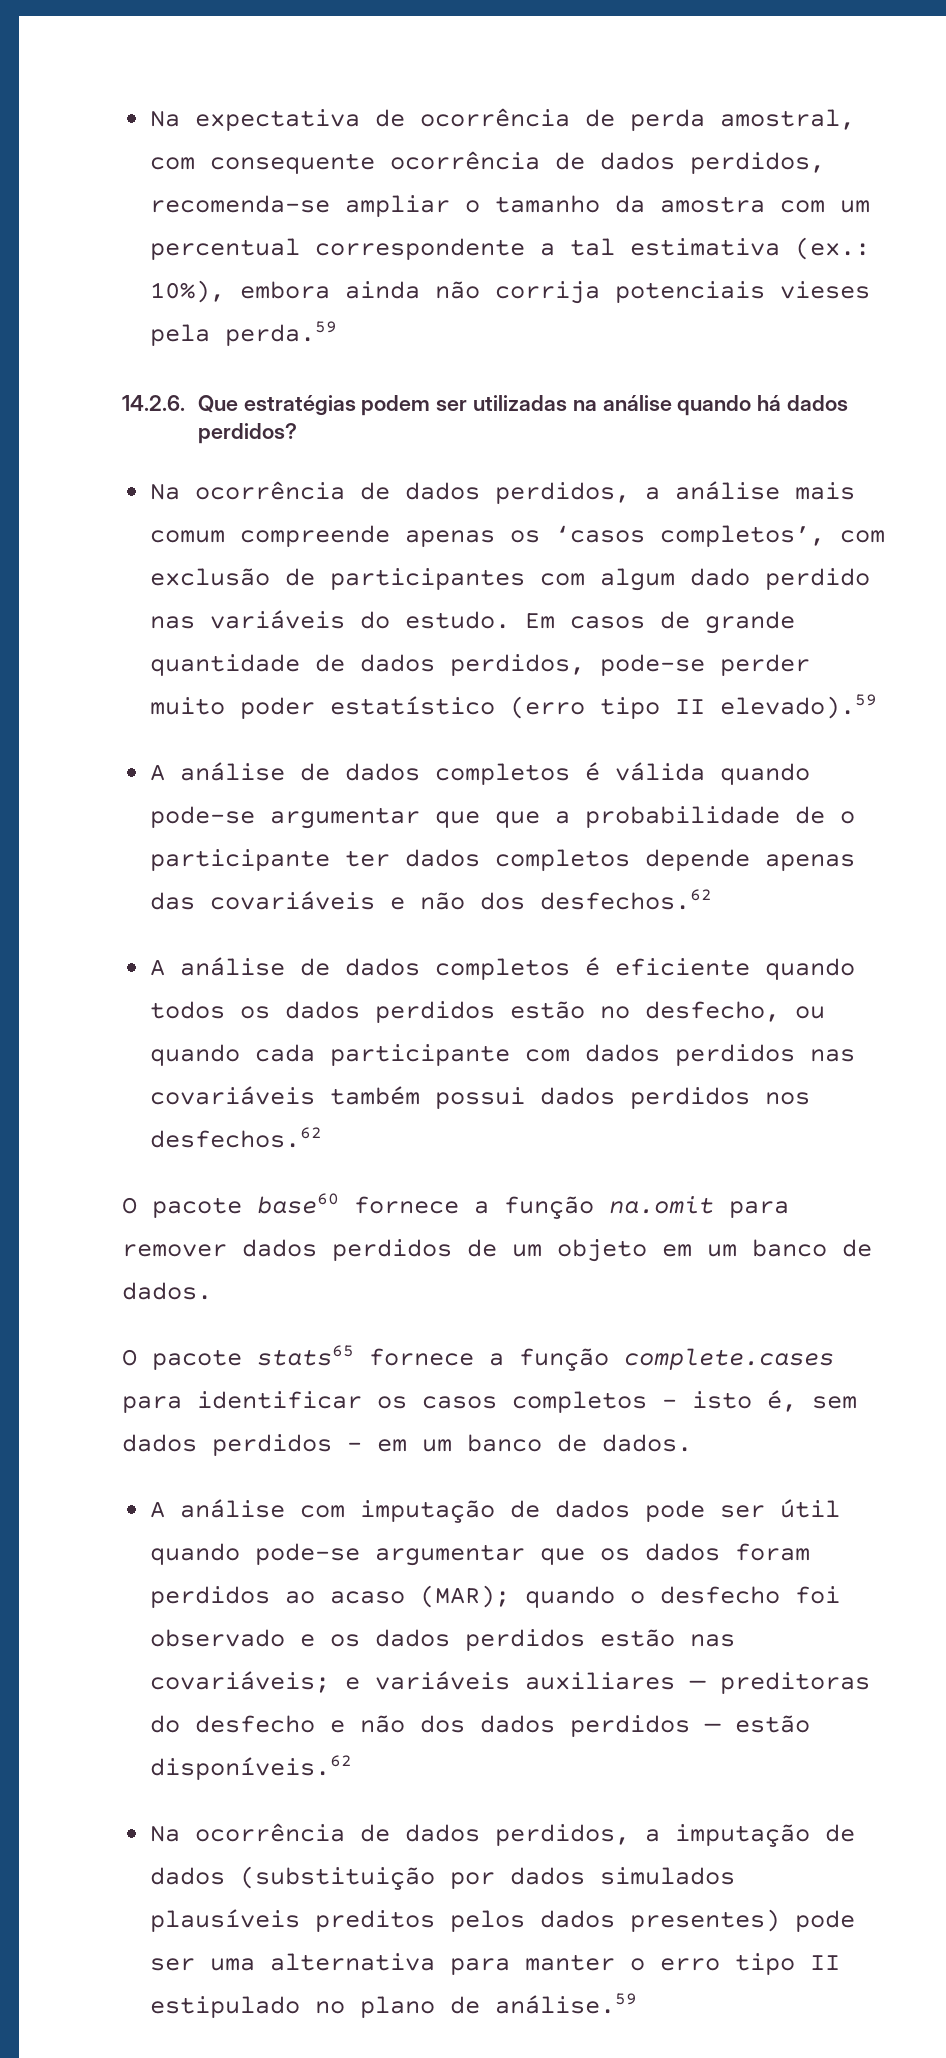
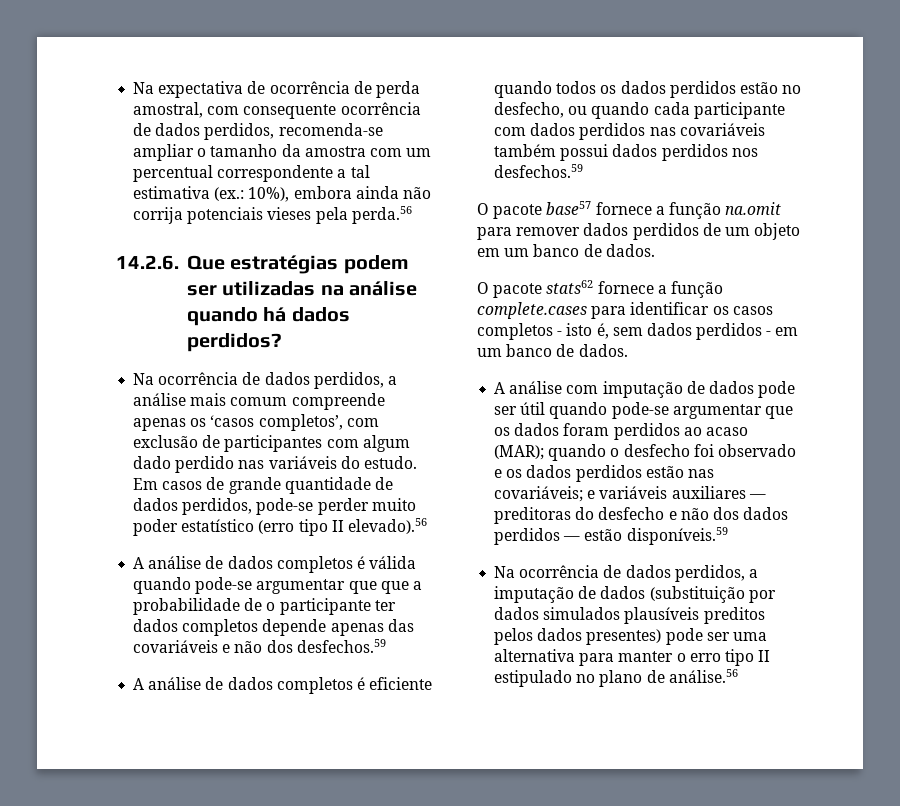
- Na expectativa de ocorrência de perda amostral, com consequente ocorrência de dados perdidos, recomenda-se ampliar o tamanho da amostra com um percentual correspondente a tal estimativa (ex.: 10%), embora ainda não corrija potenciais vieses pela perda.59
+ Na expectativa de ocorrência de perda amostral, com consequente ocorrência de dados perdidos, recomenda-se ampliar o tamanho da amostra com um percentual correspondente a tal estimativa (ex.: 10%), embora ainda não corrija potenciais vieses pela perda.56
- Em casos de grande quantidade de dados perdidos, pode-se perder muito poder estatístico (erro tipo II elevado).59
+ Em casos de grande quantidade de dados perdidos, pode-se perder muito poder estatístico (erro tipo II elevado).56
- A análise de dados completos é válida quando pode-se argumentar que que a probabilidade de o participante ter dados completos depende apenas das covariáveis e não dos desfechos.62
+ A análise de dados completos é válida quando pode-se argumentar que que a probabilidade de o participante ter dados completos depende apenas das covariáveis e não dos desfechos.59
- A análise de dados completos é eficiente quando todos os dados perdidos estão no desfecho, ou quando cada participante com dados perdidos nas covariáveis também possui dados perdidos nos desfechos.62
- O pacote base60 fornece a função na.omit para remover dados perdidos de um objeto em um banco de dados.
+ A análise de dados completos é eficiente quando todos os dados perdidos estão no desfecho, ou quando cada participante com dados perdidos nas covariáveis também possui dados perdidos nos desfechos.59
+ O pacote base57 fornece a função na.omit para remover dados perdidos de um objeto em um banco de dados.
- O pacote stats65 fornece a função complete.cases para identificar os casos completos - isto é, sem dados perdidos - em um banco de dados.
+ O pacote stats62 fornece a função complete.cases para identificar os casos completos - isto é, sem dados perdidos - em um banco de dados.
- A análise com imputação de dados pode ser útil quando pode-se argumentar que os dados foram perdidos ao acaso (MAR); quando o desfecho foi observado e os dados perdidos estão nas covariáveis; e variáveis auxiliares — preditoras do desfecho e não dos dados perdidos — estão disponíveis.62
+ A análise com imputação de dados pode ser útil quando pode-se argumentar que os dados foram perdidos ao acaso (MAR); quando o desfecho foi observado e os dados perdidos estão nas covariáveis; e variáveis auxiliares — preditoras do desfecho e não dos dados perdidos — estão disponíveis.59
- Na ocorrência de dados perdidos, a imputação de dados (substituição por dados simulados plausíveis preditos pelos dados presentes) pode ser uma alternativa para manter o erro tipo II estipulado no plano de análise.59
+ Na ocorrência de dados perdidos, a imputação de dados (substituição por dados simulados plausíveis preditos pelos dados presentes) pode ser uma alternativa para manter o erro tipo II estipulado no plano de análise.56

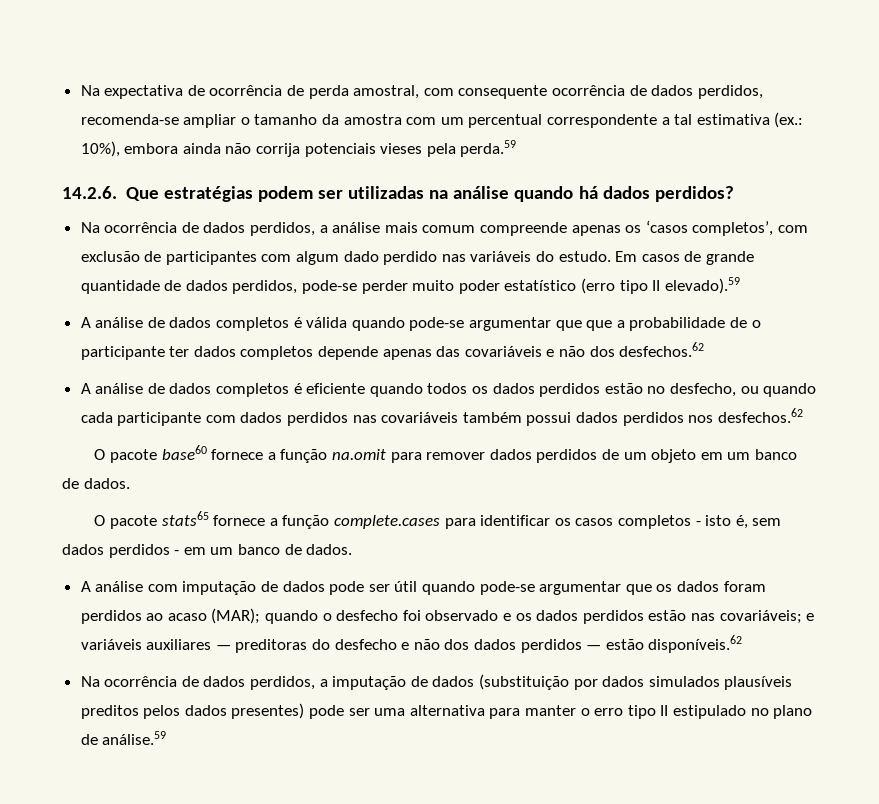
- Na expectativa de ocorrência de perda amostral, com consequente ocorrência de dados perdidos, recomenda-se ampliar o tamanho da amostra com um percentual correspondente a tal estimativa (ex.: 10%), embora ainda não corrija potenciais vieses pela perda.56
+ Na expectativa de ocorrência de perda amostral, com consequente ocorrência de dados perdidos, recomenda-se ampliar o tamanho da amostra com um percentual correspondente a tal estimativa (ex.: 10%), embora ainda não corrija potenciais vieses pela perda.59
- Em casos de grande quantidade de dados perdidos, pode-se perder muito poder estatístico (erro tipo II elevado).56
+ Em casos de grande quantidade de dados perdidos, pode-se perder muito poder estatístico (erro tipo II elevado).59
- A análise de dados completos é válida quando pode-se argumentar que que a probabilidade de o participante ter dados completos depende apenas das covariáveis e não dos desfechos.59
+ A análise de dados completos é válida quando pode-se argumentar que que a probabilidade de o participante ter dados completos depende apenas das covariáveis e não dos desfechos.62
- A análise de dados completos é eficiente quando todos os dados perdidos estão no desfecho, ou quando cada participante com dados perdidos nas covariáveis também possui dados perdidos nos desfechos.59
- O pacote base57 fornece a função na.omit para remover dados perdidos de um objeto em um banco de dados.
+ A análise de dados completos é eficiente quando todos os dados perdidos estão no desfecho, ou quando cada participante com dados perdidos nas covariáveis também possui dados perdidos nos desfechos.62
+ O pacote base60 fornece a função na.omit para remover dados perdidos de um objeto em um banco de dados.
- O pacote stats62 fornece a função complete.cases para identificar os casos completos - isto é, sem dados perdidos - em um banco de dados.
+ O pacote stats65 fornece a função complete.cases para identificar os casos completos - isto é, sem dados perdidos - em um banco de dados.
- A análise com imputação de dados pode ser útil quando pode-se argumentar que os dados foram perdidos ao acaso (MAR); quando o desfecho foi observado e os dados perdidos estão nas covariáveis; e variáveis auxiliares — preditoras do desfecho e não dos dados perdidos — estão disponíveis.59
+ A análise com imputação de dados pode ser útil quando pode-se argumentar que os dados foram perdidos ao acaso (MAR); quando o desfecho foi observado e os dados perdidos estão nas covariáveis; e variáveis auxiliares — preditoras do desfecho e não dos dados perdidos — estão disponíveis.62
- Na ocorrência de dados perdidos, a imputação de dados (substituição por dados simulados plausíveis preditos pelos dados presentes) pode ser uma alternativa para manter o erro tipo II estipulado no plano de análise.56
+ Na ocorrência de dados perdidos, a imputação de dados (substituição por dados simulados plausíveis preditos pelos dados presentes) pode ser uma alternativa para manter o erro tipo II estipulado no plano de análise.59

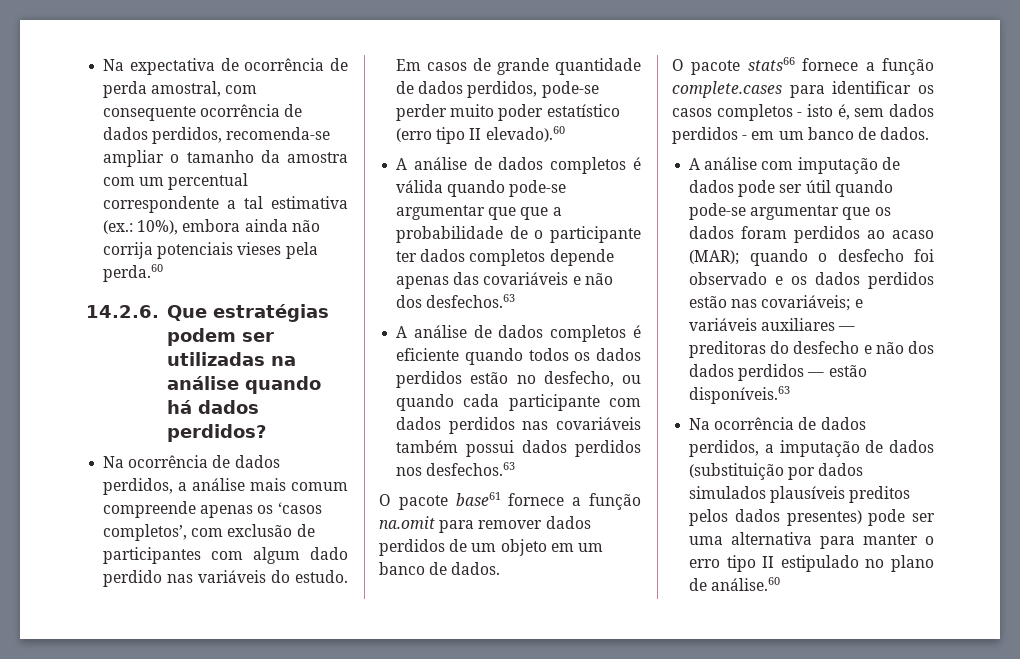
- Na expectativa de ocorrência de perda amostral, com consequente ocorrência de dados perdidos, recomenda-se ampliar o tamanho da amostra com um percentual correspondente a tal estimativa (ex.: 10%), embora ainda não corrija potenciais vieses pela perda.59
+ Na expectativa de ocorrência de perda amostral, com consequente ocorrência de dados perdidos, recomenda-se ampliar o tamanho da amostra com um percentual correspondente a tal estimativa (ex.: 10%), embora ainda não corrija potenciais vieses pela perda.60
- Em casos de grande quantidade de dados perdidos, pode-se perder muito poder estatístico (erro tipo II elevado).59
+ Em casos de grande quantidade de dados perdidos, pode-se perder muito poder estatístico (erro tipo II elevado).60
- A análise de dados completos é válida quando pode-se argumentar que que a probabilidade de o participante ter dados completos depende apenas das covariáveis e não dos desfechos.62
+ A análise de dados completos é válida quando pode-se argumentar que que a probabilidade de o participante ter dados completos depende apenas das covariáveis e não dos desfechos.63
- A análise de dados completos é eficiente quando todos os dados perdidos estão no desfecho, ou quando cada participante com dados perdidos nas covariáveis também possui dados perdidos nos desfechos.62
- O pacote base60 fornece a função na.omit para remover dados perdidos de um objeto em um banco de dados.
+ A análise de dados completos é eficiente quando todos os dados perdidos estão no desfecho, ou quando cada participante com dados perdidos nas covariáveis também possui dados perdidos nos desfechos.63
+ O pacote base61 fornece a função na.omit para remover dados perdidos de um objeto em um banco de dados.
- O pacote stats65 fornece a função complete.cases para identificar os casos completos - isto é, sem dados perdidos - em um banco de dados.
+ O pacote stats66 fornece a função complete.cases para identificar os casos completos - isto é, sem dados perdidos - em um banco de dados.
- A análise com imputação de dados pode ser útil quando pode-se argumentar que os dados foram perdidos ao acaso (MAR); quando o desfecho foi observado e os dados perdidos estão nas covariáveis; e variáveis auxiliares — preditoras do desfecho e não dos dados perdidos — estão disponíveis.62
+ A análise com imputação de dados pode ser útil quando pode-se argumentar que os dados foram perdidos ao acaso (MAR); quando o desfecho foi observado e os dados perdidos estão nas covariáveis; e variáveis auxiliares — preditoras do desfecho e não dos dados perdidos — estão disponíveis.63
- Na ocorrência de dados perdidos, a imputação de dados (substituição por dados simulados plausíveis preditos pelos dados presentes) pode ser uma alternativa para manter o erro tipo II estipulado no plano de análise.59
+ Na ocorrência de dados perdidos, a imputação de dados (substituição por dados simulados plausíveis preditos pelos dados presentes) pode ser uma alternativa para manter o erro tipo II estipulado no plano de análise.60

